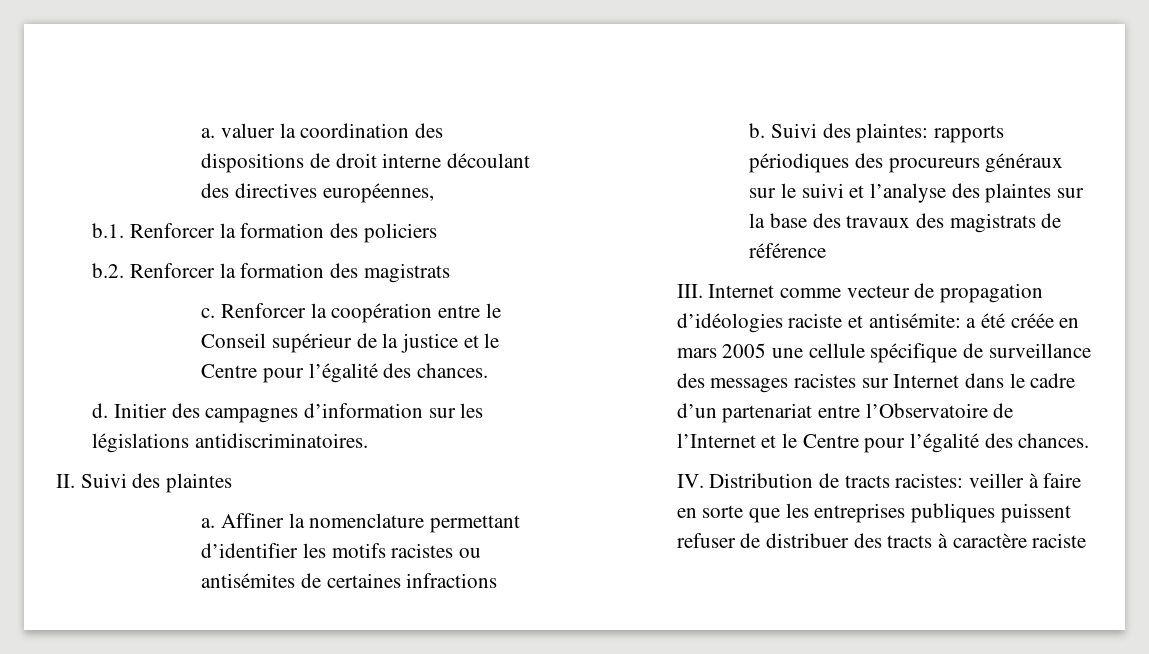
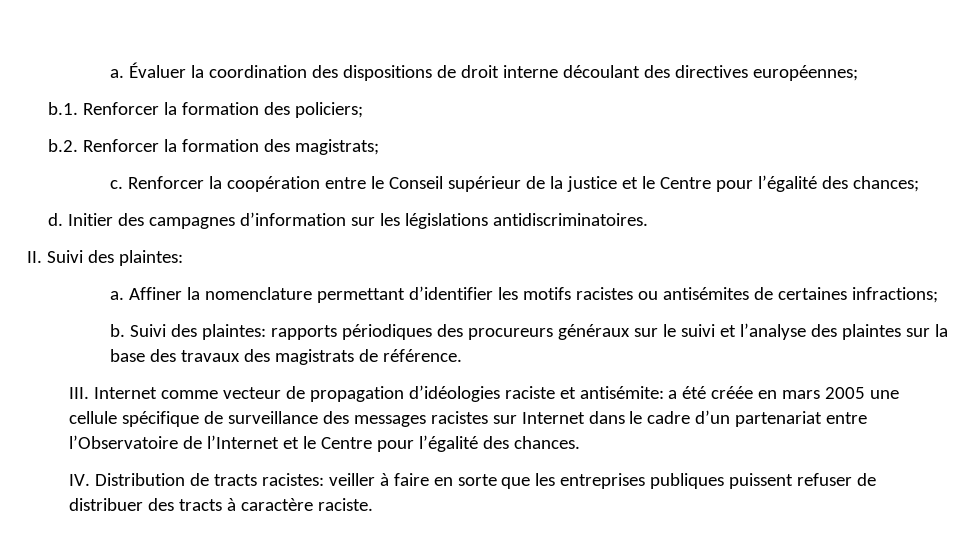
- a. valuer la coordination des dispositions de droit interne découlant des directives européennes,
+ a. Évaluer la coordination des dispositions de droit interne découlant des directives européennes;
- b.1. Renforcer la formation des policiers
+ b.1. Renforcer la formation des policiers;
- b.2. Renforcer la formation des magistrats
+ b.2. Renforcer la formation des magistrats;
- Renforcer la coopération entre le Conseil supérieur de la justice et le Centre pour l’égalité des chances.
+ Renforcer la coopération entre le Conseil supérieur de la justice et le Centre pour l’égalité des chances;
- II. Suivi des plaintes
+ II. Suivi des plaintes:
- Affiner la nomenclature permettant d’identifier les motifs racistes ou antisémites de certaines infractions
+ Affiner la nomenclature permettant d’identifier les motifs racistes ou antisémites de certaines infractions;
- Suivi des plaintes: rapports périodiques des procureurs généraux sur le suivi et l’analyse des plaintes sur la base des travaux des magistrats de référence
+ Suivi des plaintes: rapports périodiques des procureurs généraux sur le suivi et l’analyse des plaintes sur la base des travaux des magistrats de référence.
- IV. Distribution de tracts racistes: veiller à faire en sorte que les entreprises publiques puissent refuser de distribuer des tracts à caractère raciste
+ IV. Distribution de tracts racistes: veiller à faire en sorte que les entreprises publiques puissent refuser de distribuer des tracts à caractère raciste.

